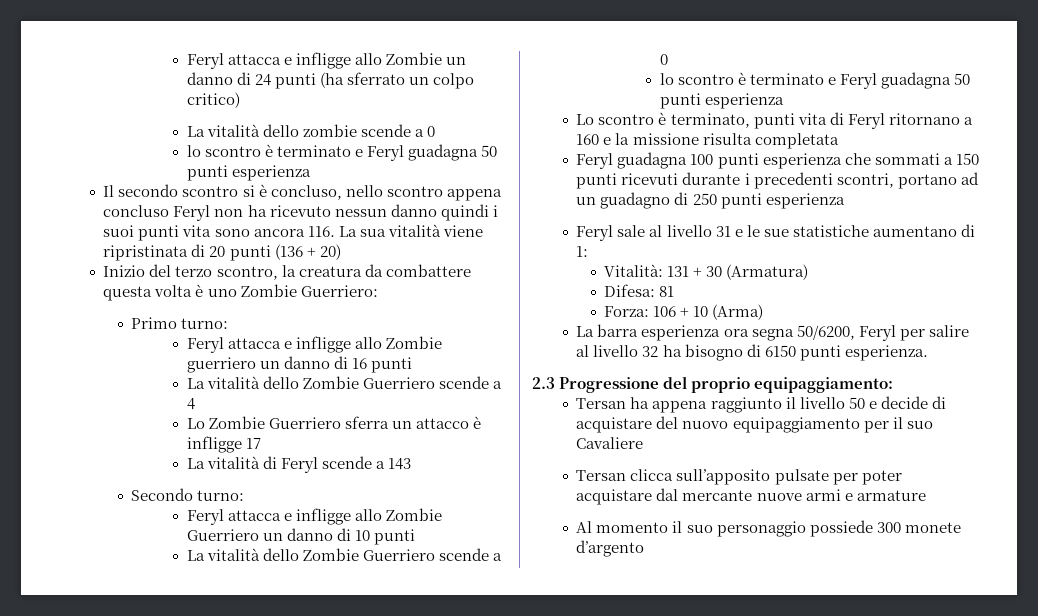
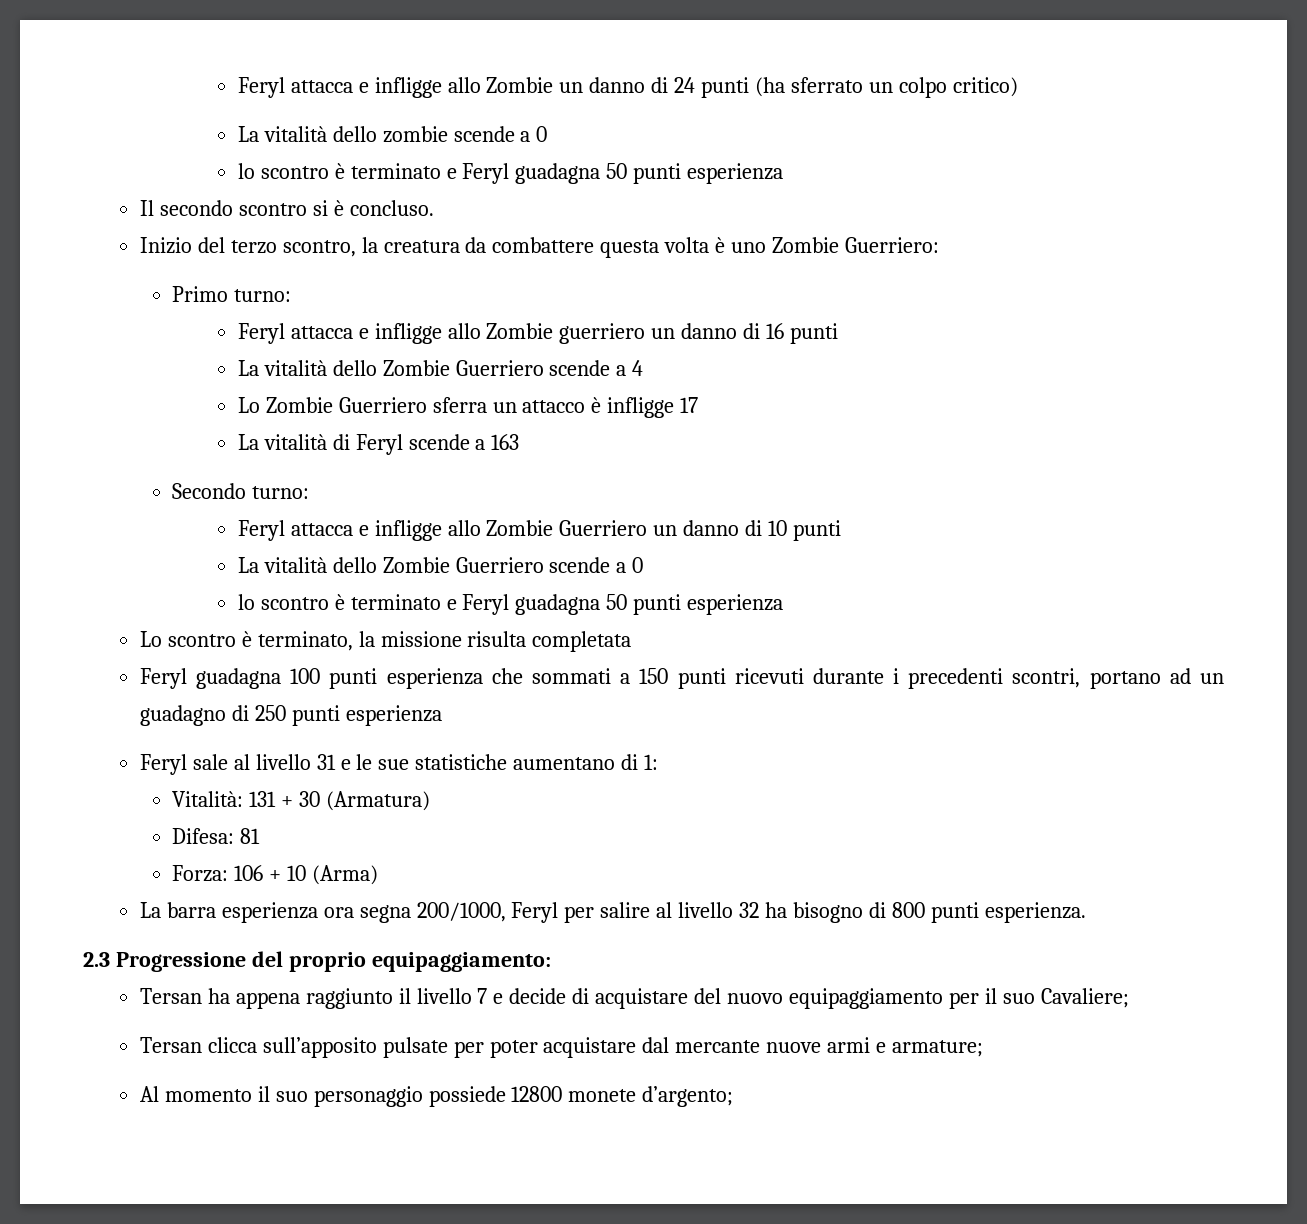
- Il secondo scontro si è concluso, nello scontro appena concluso Feryl non ha ricevuto nessun danno quindi i suoi punti vita sono ancora 116. La sua vitalità viene ripristinata di 20 punti (136 + 20)
+ Il secondo scontro si è concluso.
- La vitalità di Feryl scende a 143
+ La vitalità di Feryl scende a 163
- Lo scontro è terminato, punti vita di Feryl ritornano a 160 e la missione risulta completata
+ Lo scontro è terminato, la missione risulta completata
- La barra esperienza ora segna 50/6200, Feryl per salire al livello 32 ha bisogno di 6150 punti esperienza.
+ La barra esperienza ora segna 200/1000, Feryl per salire al livello 32 ha bisogno di 800 punti esperienza.
- Tersan ha appena raggiunto il livello 50 e decide di acquistare del nuovo equipaggiamento per il suo Cavaliere
+ Tersan ha appena raggiunto il livello 7 e decide di acquistare del nuovo equipaggiamento per il suo Cavaliere;
- Tersan clicca sull’apposito pulsate per poter acquistare dal mercante nuove armi e armature
+ Tersan clicca sull’apposito pulsate per poter acquistare dal mercante nuove armi e armature;
- Al momento il suo personaggio possiede 300 monete d’argento
+ Al momento il suo personaggio possiede 12800 monete d’argento;

